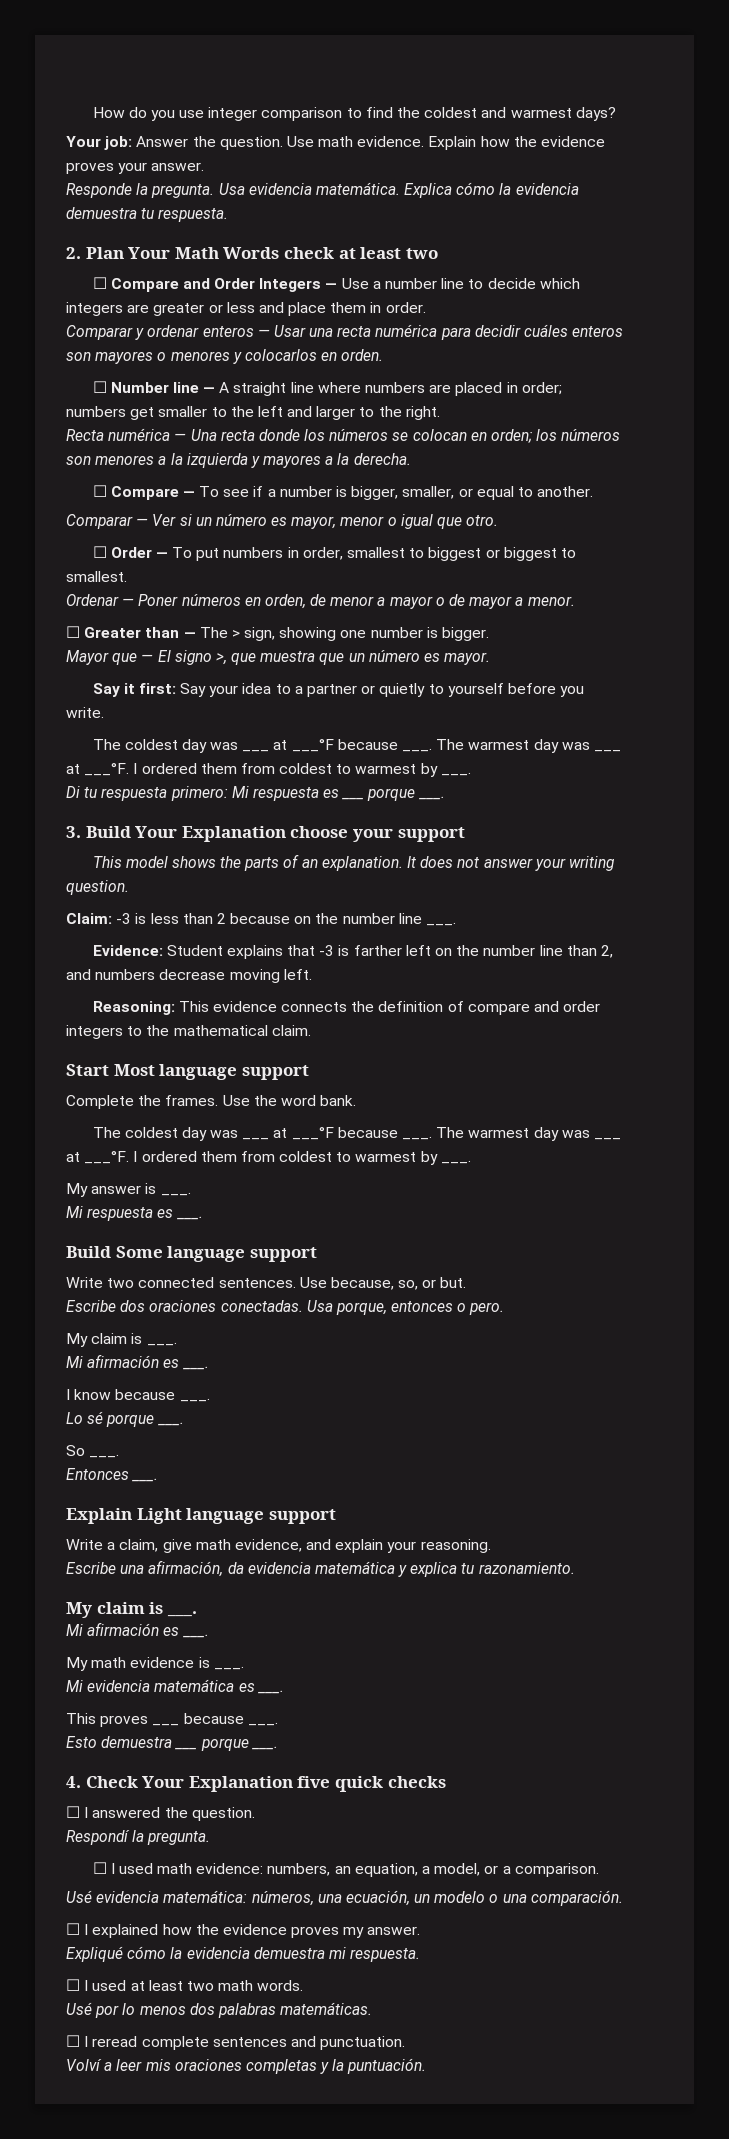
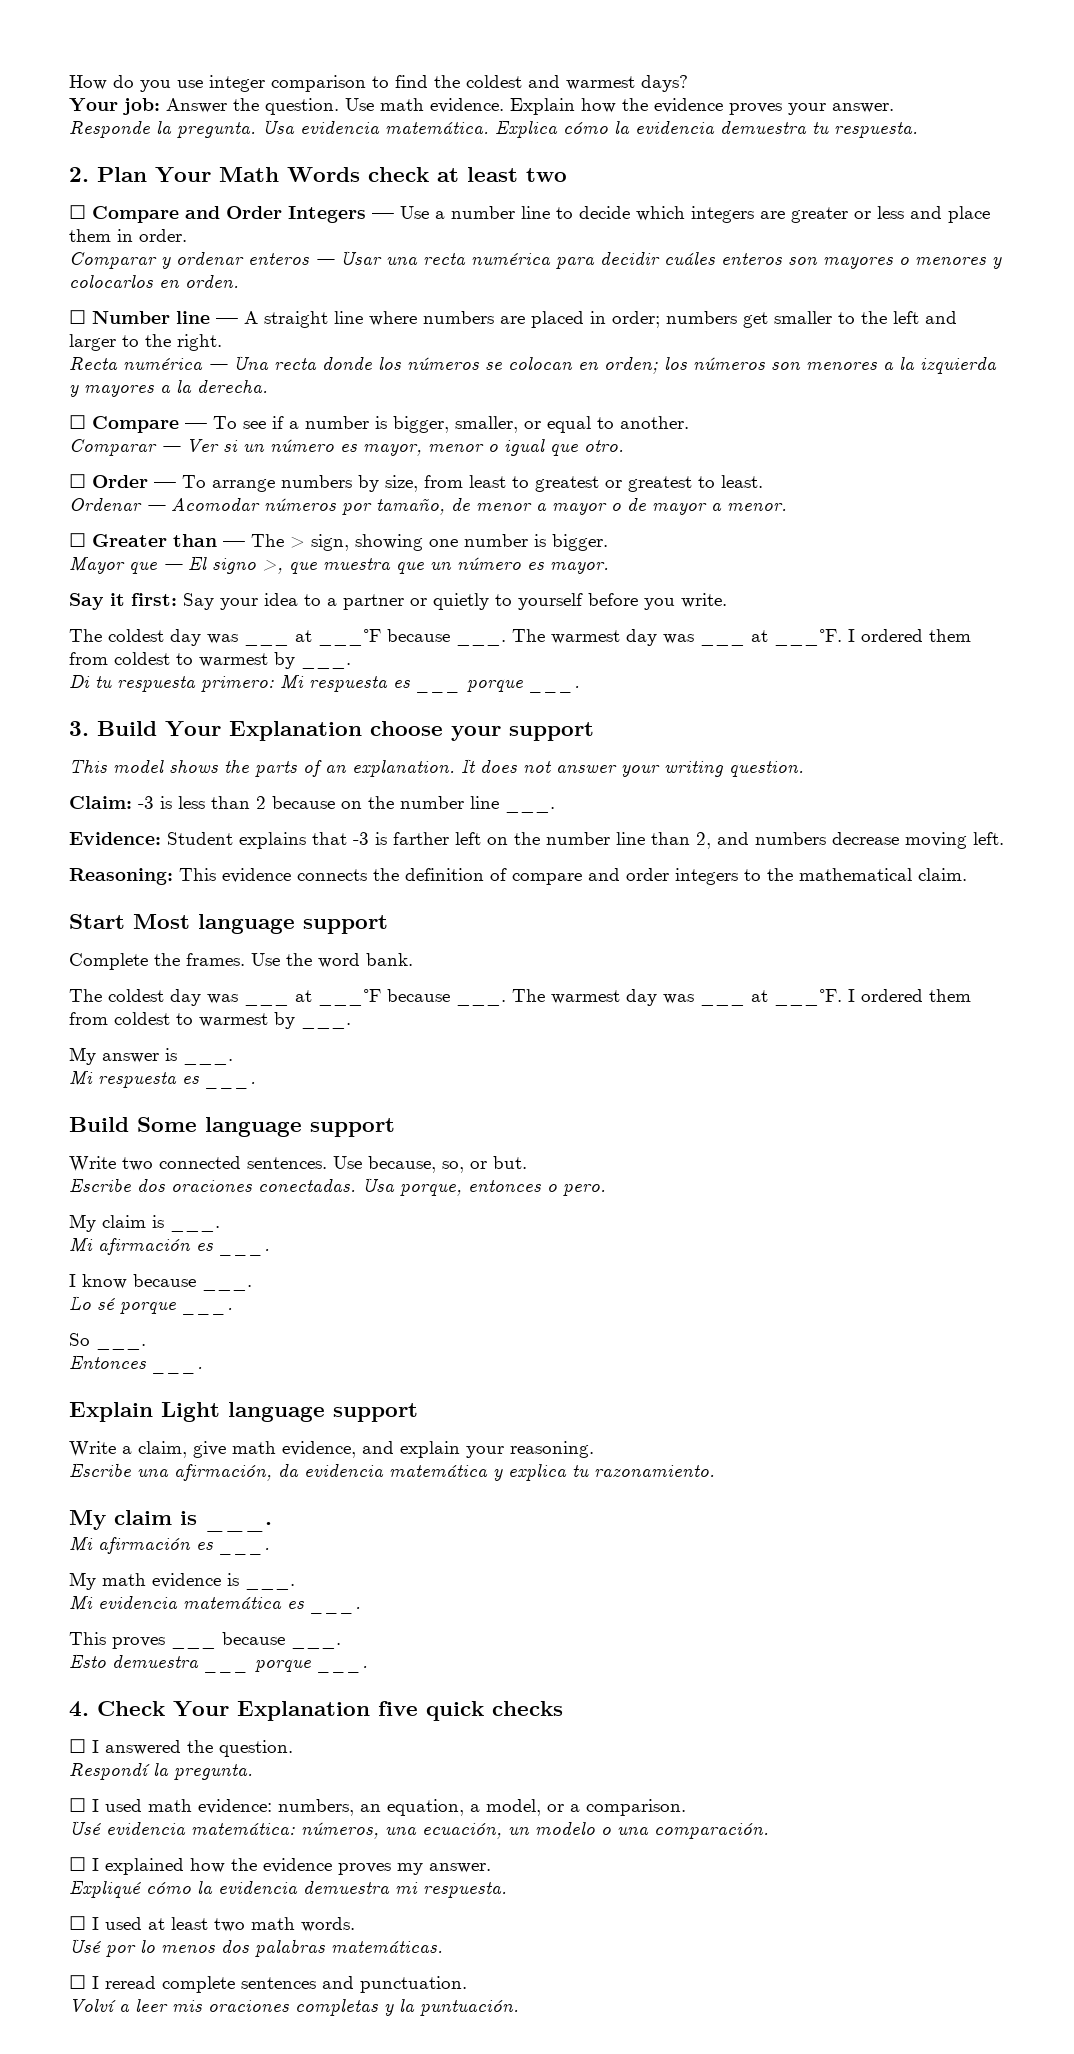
- ☐ Order — To put numbers in order, smallest to biggest or biggest to smallest.
- Ordenar — Poner números en orden, de menor a mayor o de mayor a menor.
+ ☐ Order — To arrange numbers by size, from least to greatest or greatest to least.
+ Ordenar — Acomodar números por tamaño, de menor a mayor o de mayor a menor.

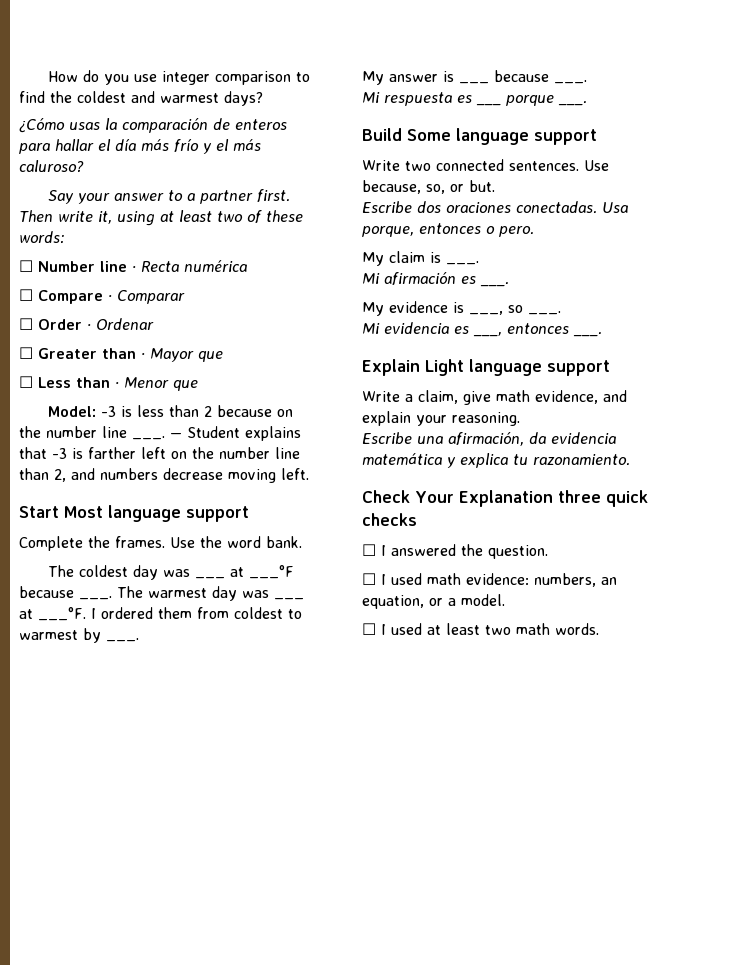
- Your job: Answer the question. Use math evidence. Explain how the evidence proves your answer.
- Responde la pregunta. Usa evidencia matemática. Explica cómo la evidencia demuestra tu respuesta.
- 2. Plan Your Math Words check at least two
- ☐ Compare and Order Integers — Use a number line to decide which integers are greater or less and place them in order.
- Comparar y ordenar enteros — Usar una recta numérica para decidir cuáles enteros son mayores o menores y colocarlos en orden.
- ☐ Number line — A straight line where numbers are placed in order; numbers get smaller to the left and larger to the right.
- Recta numérica — Una recta donde los números se colocan en orden; los números son menores a la izquierda y mayores a la derecha.
- ☐ Compare — To see if a number is bigger, smaller, or equal to another.
- Comparar — Ver si un número es mayor, menor o igual que otro.
- ☐ Order — To arrange numbers by size, from least to greatest or greatest to least.
- Ordenar — Acomodar números por tamaño, de menor a mayor o de mayor a menor.
- ☐ Greater than — The > sign, showing one number is bigger.
- Mayor que — El signo >, que muestra que un número es mayor.
- Say it first: Say your idea to a partner or quietly to yourself before you write.
- The coldest day was ___ at ___°F because ___. The warmest day was ___ at ___°F. I ordered them from coldest to warmest by ___.
- Di tu respuesta primero: Mi respuesta es ___ porque ___.
- 3. Build Your Explanation choose your support
- This model shows the parts of an explanation. It does not answer your writing question.
- Claim: -3 is less than 2 because on the number line ___.
- Evidence: Student explains that -3 is farther left on the number line than 2, and numbers decrease moving left.
+ ¿Cómo usas la comparación de enteros para hallar el día más frío y el más caluroso?
+ Say your answer to a partner first. Then write it, using at least two of these words:
+ ☐ Number line · Recta numérica
+ ☐ Compare · Comparar
+ ☐ Order · Ordenar
+ ☐ Greater than · Mayor que
+ ☐ Less than · Menor que
+ Model: -3 is less than 2 because on the number line ___. — Student explains that -3 is farther left on the number line than 2, and numbers decrease moving left.
- Reasoning: This evidence connects the definition of compare and order integers to the mathematical claim.
- My answer is ___.
+ My answer is ___ because ___.
- Mi respuesta es ___.
+ Mi respuesta es ___ porque ___.
- I know because ___.
- Lo sé porque ___.
- So ___.
- Entonces ___.
+ My evidence is ___, so ___.
+ Mi evidencia es ___, entonces ___.
  Escribe una afirmación, da evidencia matemática y explica tu razonamiento.
- My claim is ___.
- Mi afirmación es ___.
- My math evidence is ___.
- Mi evidencia matemática es ___.
- This proves ___ because ___.
- Esto demuestra ___ porque ___.
- 4. Check Your Explanation five quick checks
+ Check Your Explanation three quick checks
- Respondí la pregunta.
- ☐ I used math evidence: numbers, an equation, a model, or a comparison.
- Usé evidencia matemática: números, una ecuación, un modelo o una comparación.
- ☐ I explained how the evidence proves my answer.
- Expliqué cómo la evidencia demuestra mi respuesta.
+ ☐ I used math evidence: numbers, an equation, or a model.
- Usé por lo menos dos palabras matemáticas.
- ☐ I reread complete sentences and punctuation.
- Volví a leer mis oraciones completas y la puntuación.

